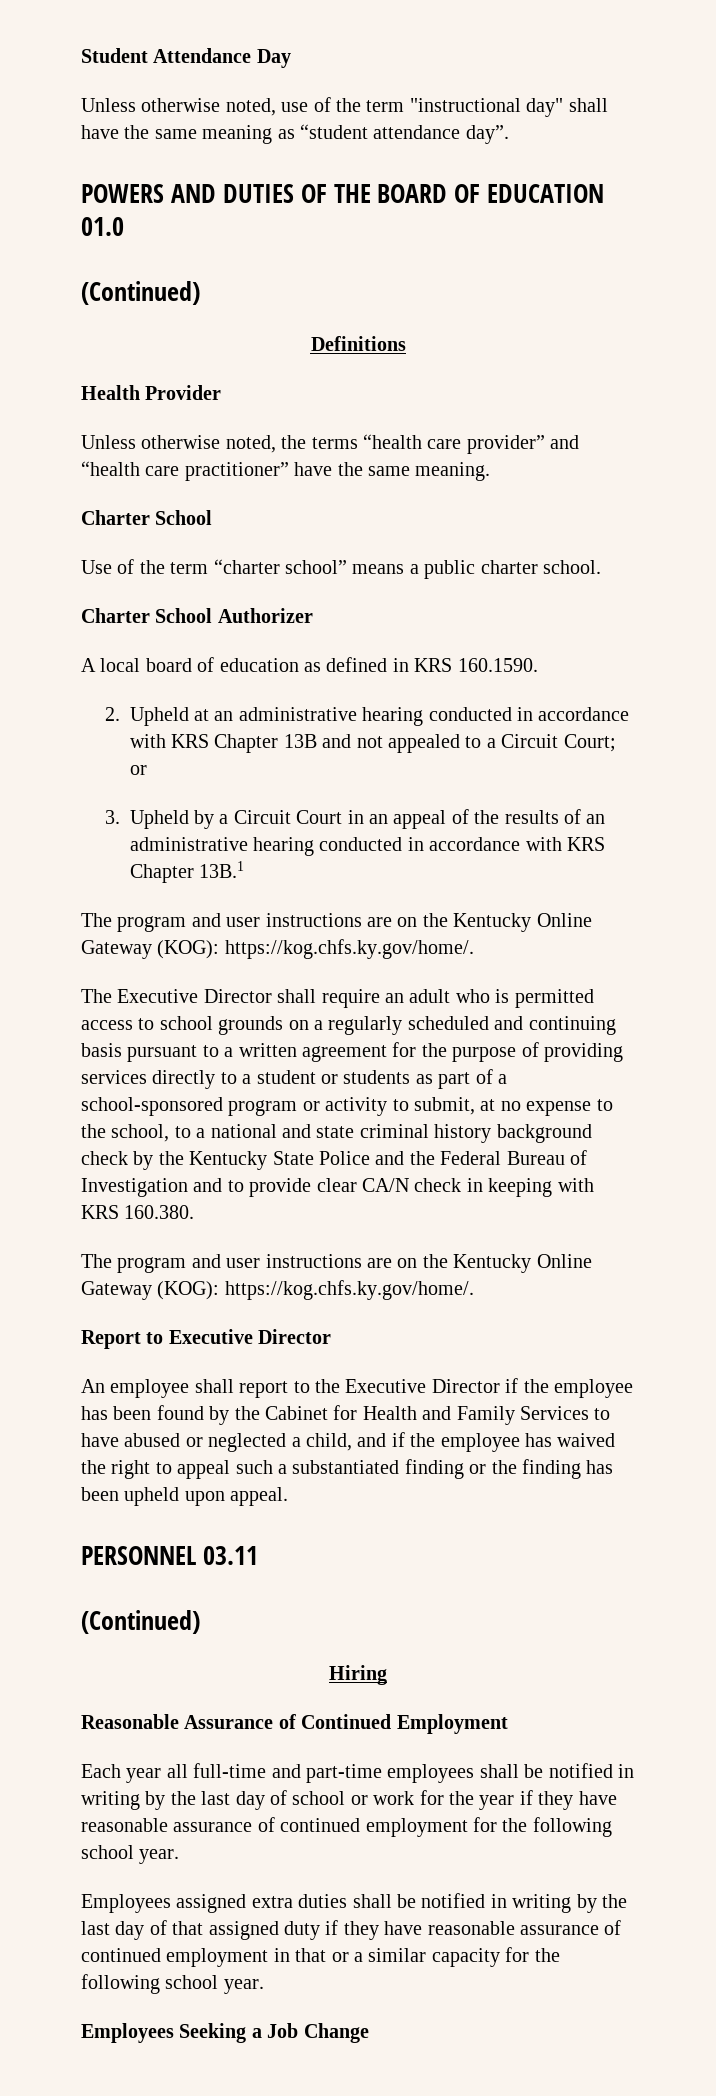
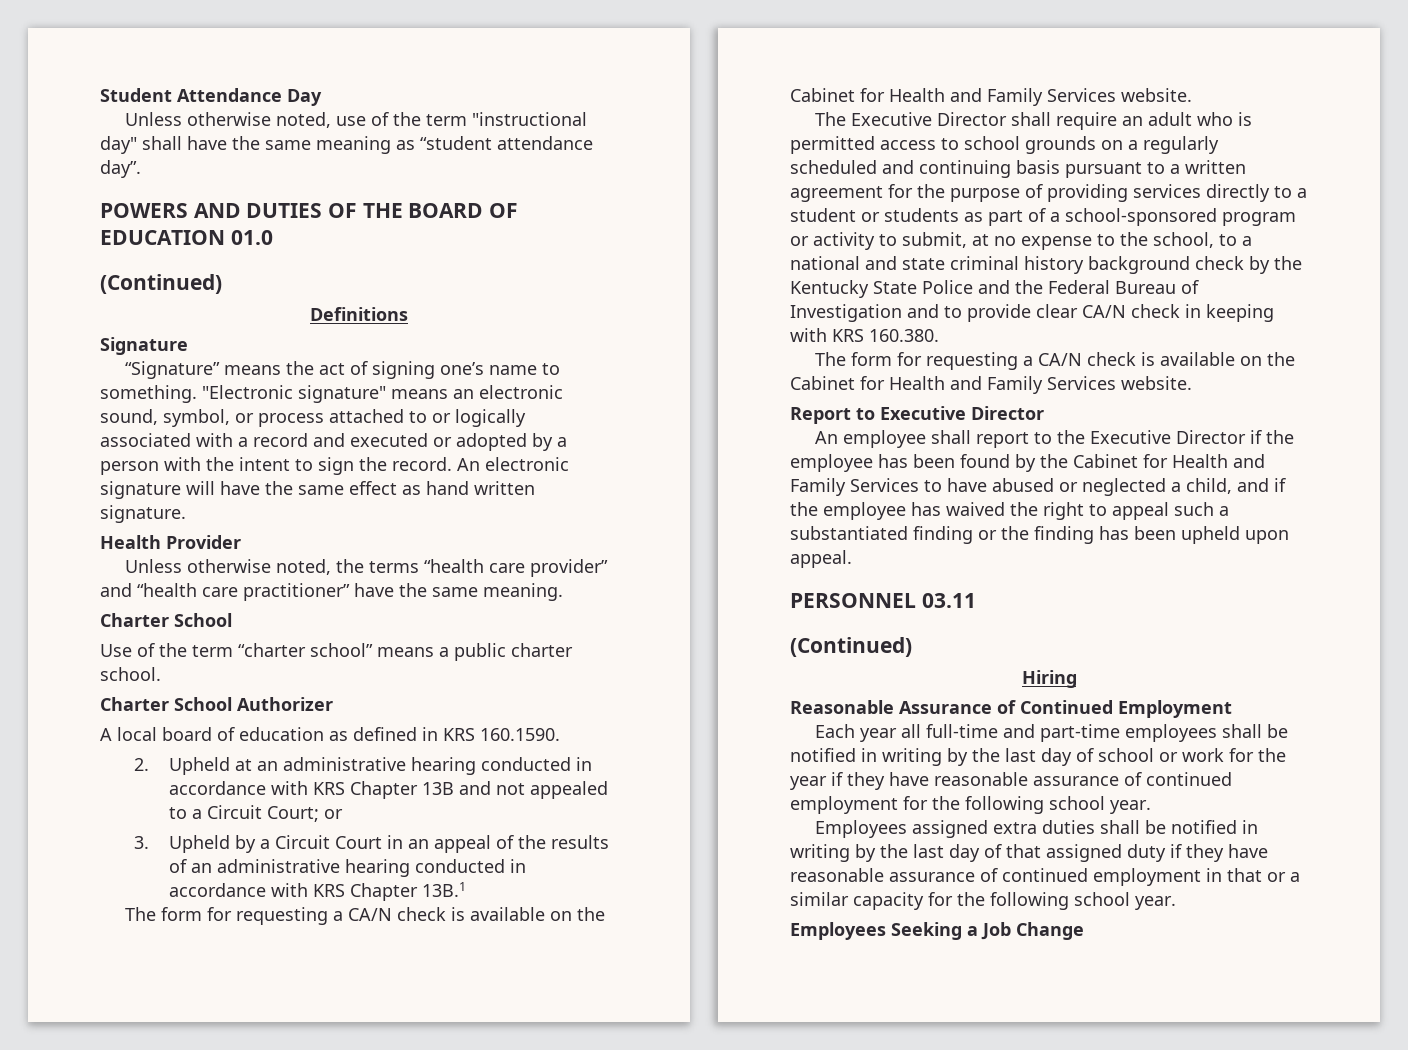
+ Signature
+ “Signature” means the act of signing one’s name to something. "Electronic signature" means an electronic sound, symbol, or process attached to or logically associated with a record and executed or adopted by a person with the intent to sign the record. An electronic signature will have the same effect as hand written signature.
  3. Upheld by a Circuit Court in an appeal of the results of an administrative hearing conducted in accordance with KRS Chapter 13B.1
- The program and user instructions are on the Kentucky Online Gateway (KOG): https://kog.chfs.ky.gov/home/.
+ The form for requesting a CA/N check is available on the Cabinet for Health and Family Services website.
  The Executive Director shall require an adult who is permitted access to school grounds on a regularly scheduled and continuing basis pursuant to a written agreement for the purpose of providing services directly to a student or students as part of a school-sponsored program or activity to submit, at no expense to the school, to a national and state criminal history background check by the Kentucky State Police and the Federal Bureau of Investigation and to provide clear CA/N check in keeping with KRS 160.380.
- The program and user instructions are on the Kentucky Online Gateway (KOG): https://kog.chfs.ky.gov/home/.
+ The form for requesting a CA/N check is available on the Cabinet for Health and Family Services website.

